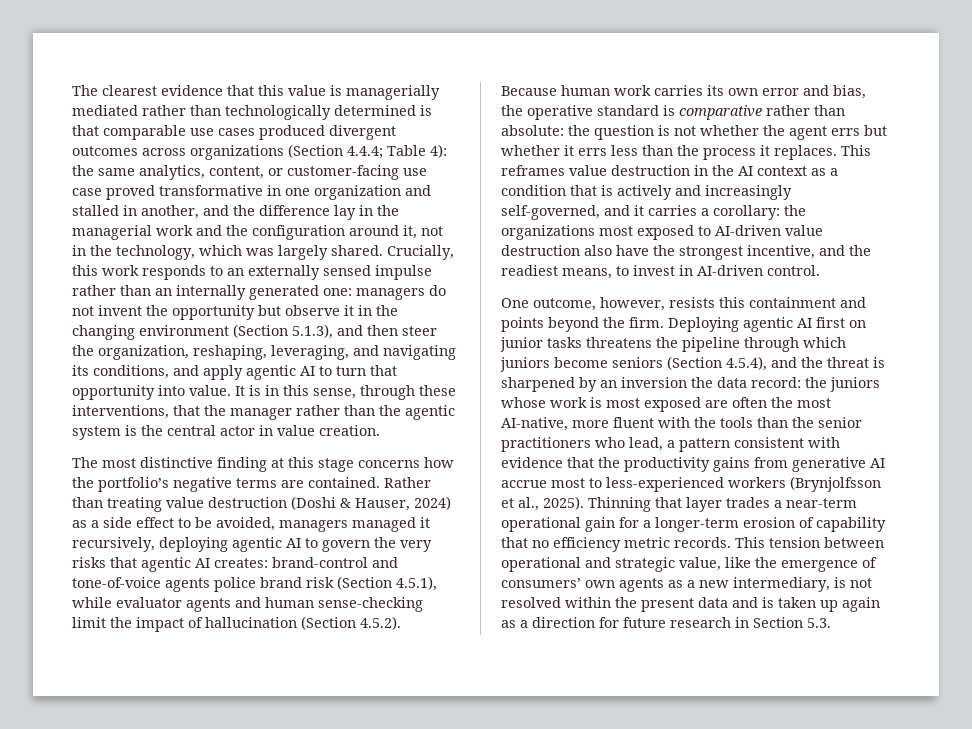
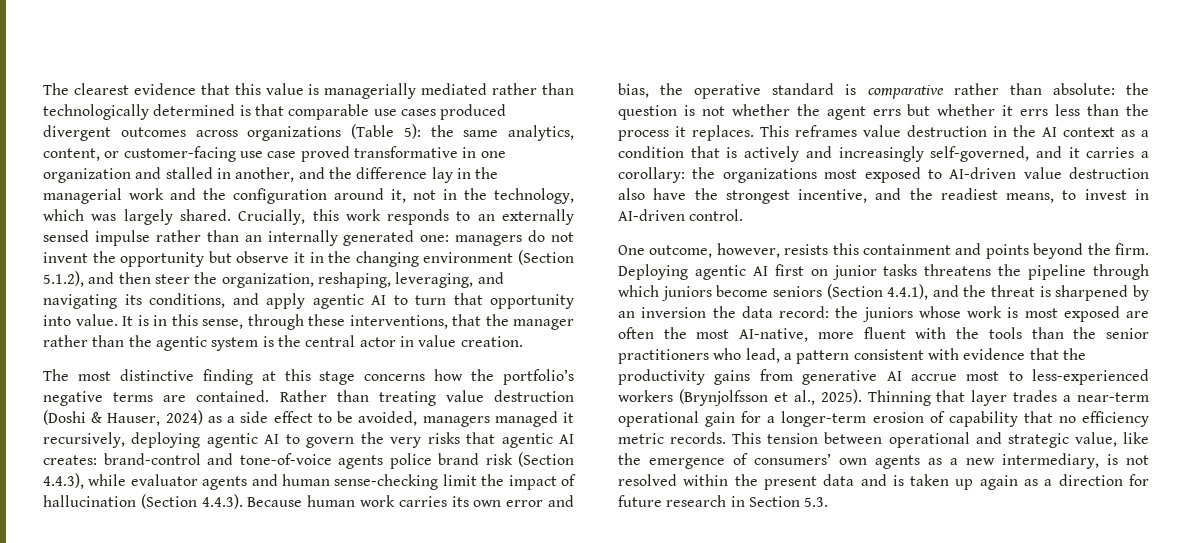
- The clearest evidence that this value is managerially mediated rather than technologically determined is that comparable use cases produced divergent outcomes across organizations (Section 4.4.4; Table 4):
+ The clearest evidence that this value is managerially mediated rather than technologically determined is that comparable use cases produced divergent outcomes across organizations (Table 5):
- Crucially, this work responds to an externally sensed impulse rather than an internally generated one: managers do not invent the opportunity but observe it in the changing environment (Section 5.1.3), and then steer the organization, reshaping, leveraging, and navigating its conditions, and apply agentic AI to turn that opportunity into value.
+ Crucially, this work responds to an externally sensed impulse rather than an internally generated one: managers do not invent the opportunity but observe it in the changing environment (Section 5.1.2), and then steer the organization, reshaping, leveraging, and navigating its conditions, and apply agentic AI to turn that opportunity into value.
- brand-control and tone-of-voice agents police brand risk (Section 4.5.1), while evaluator agents and human sense-checking limit the impact of hallucination (Section 4.5.2). Because human work carries its own error and bias, the operative standard is comparative rather than absolute:
+ brand-control and tone-of-voice agents police brand risk (Section 4.4.3), while evaluator agents and human sense-checking limit the impact of hallucination (Section 4.4.3). Because human work carries its own error and bias, the operative standard is comparative rather than absolute:
- Deploying agentic AI first on junior tasks threatens the pipeline through which juniors become seniors (Section 4.5.4), and the threat is sharpened by an inversion the data record:
+ Deploying agentic AI first on junior tasks threatens the pipeline through which juniors become seniors (Section 4.4.1), and the threat is sharpened by an inversion the data record:

